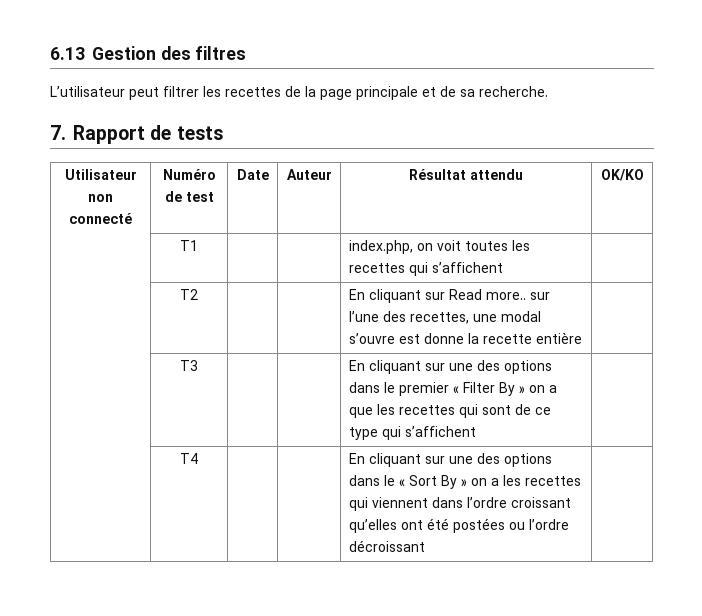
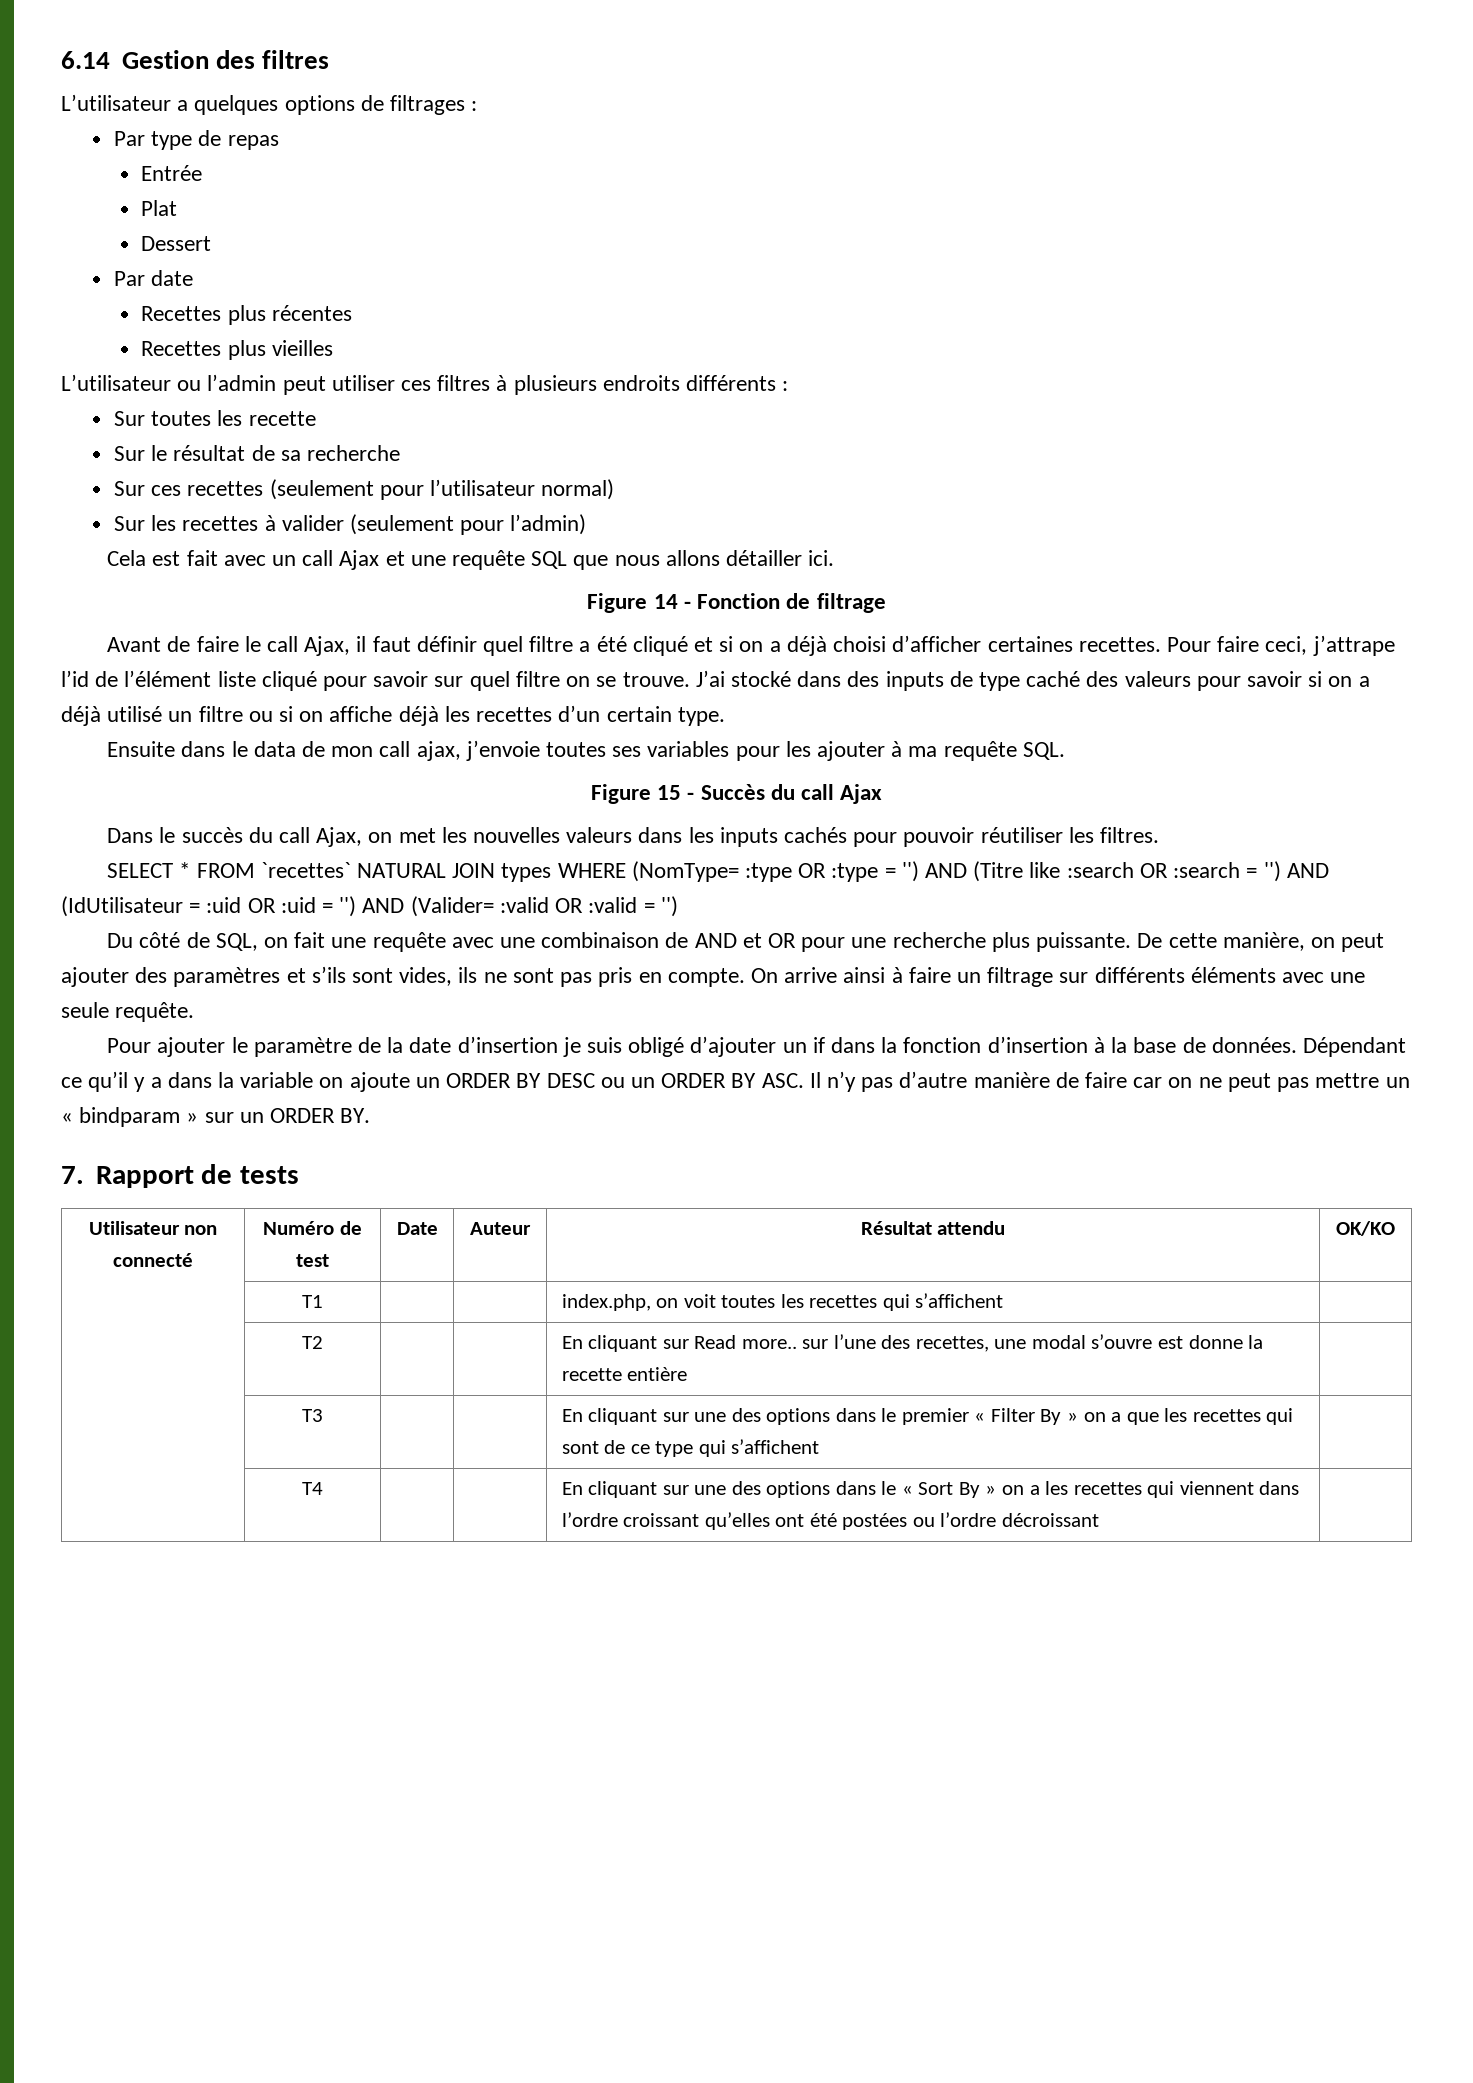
- 6.13 Gestion des filtres
+ 6.14 Gestion des filtres
- L’utilisateur peut filtrer les recettes de la page principale et de sa recherche.
+ L’utilisateur a quelques options de filtrages :
+ Par type de repas
+ Entrée
+ Plat
+ Dessert
+ Par date
+ Recettes plus récentes
+ Recettes plus vieilles
+ L’utilisateur ou l’admin peut utiliser ces filtres à plusieurs endroits différents :
+ Sur toutes les recette
+ Sur le résultat de sa recherche
+ Sur ces recettes (seulement pour l’utilisateur normal)
+ Sur les recettes à valider (seulement pour l’admin)
+ Cela est fait avec un call Ajax et une requête SQL que nous allons détailler ici.
+ Figure 14 - Fonction de filtrage
+ Avant de faire le call Ajax, il faut définir quel filtre a été cliqué et si on a déjà choisi d’afficher certaines recettes. Pour faire ceci, j’attrape l’id de l’élément liste cliqué pour savoir sur quel filtre on se trouve. J’ai stocké dans des inputs de type caché des valeurs pour savoir si on a déjà utilisé un filtre ou si on affiche déjà les recettes d’un certain type.
+ Ensuite dans le data de mon call ajax, j’envoie toutes ses variables pour les ajouter à ma requête SQL.
+ Figure 15 - Succès du call Ajax
+ Dans le succès du call Ajax, on met les nouvelles valeurs dans les inputs cachés pour pouvoir réutiliser les filtres.
+ SELECT * FROM `recettes` NATURAL JOIN types WHERE (NomType= :type OR :type = '') AND (Titre like :search OR :search = '') AND (IdUtilisateur = :uid OR :uid = '') AND (Valider= :valid OR :valid = '')
+ Du côté de SQL, on fait une requête avec une combinaison de AND et OR pour une recherche plus puissante. De cette manière, on peut ajouter des paramètres et s’ils sont vides, ils ne sont pas pris en compte. On arrive ainsi à faire un filtrage sur différents éléments avec une seule requête.
+ Pour ajouter le paramètre de la date d’insertion je suis obligé d’ajouter un if dans la fonction d’insertion à la base de données. Dépendant ce qu’il y a dans la variable on ajoute un ORDER BY DESC ou un ORDER BY ASC. Il n’y pas d’autre manière de faire car on ne peut pas mettre un « bindparam » sur un ORDER BY.

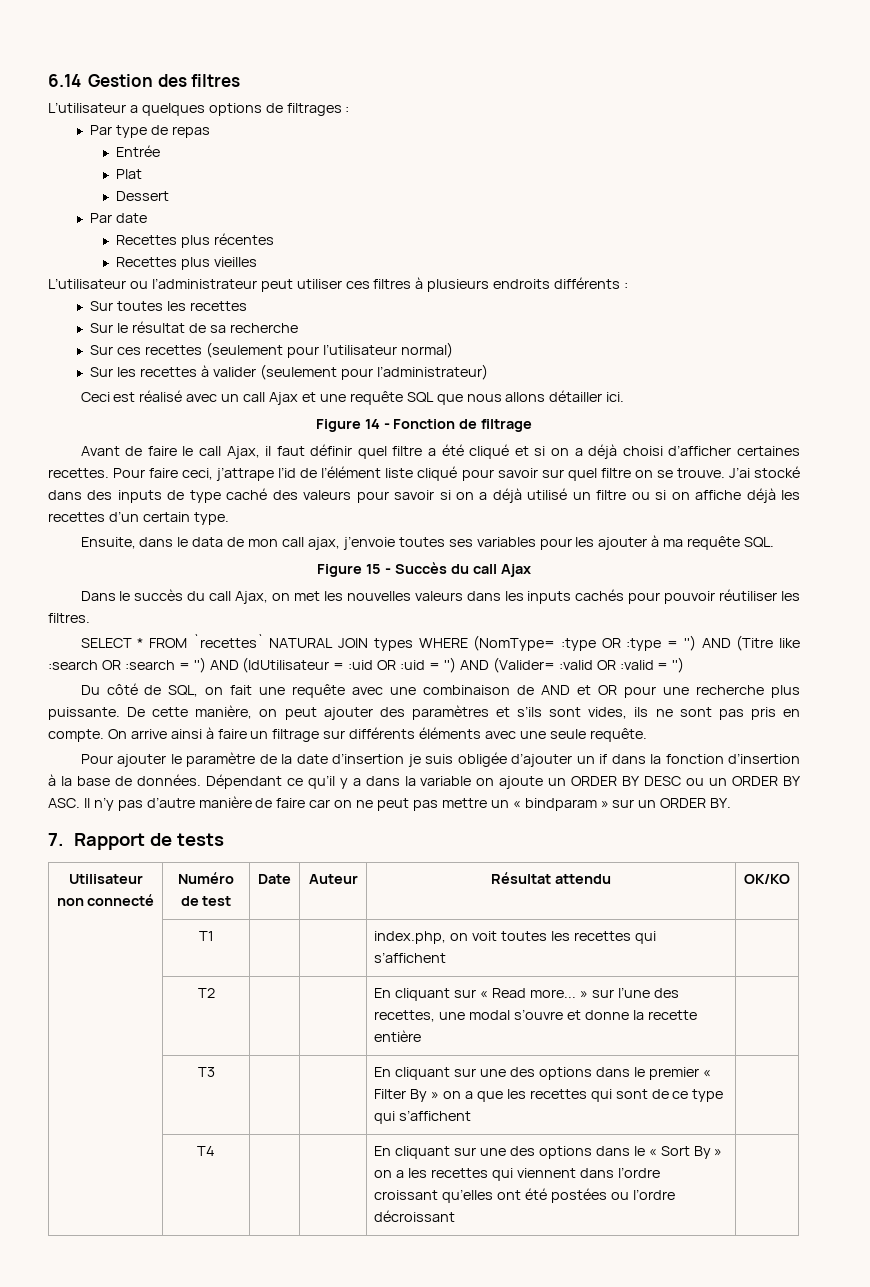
- L’utilisateur ou l’admin peut utiliser ces filtres à plusieurs endroits différents :
+ L’utilisateur ou l’administrateur peut utiliser ces filtres à plusieurs endroits différents :
- Sur toutes les recette
+ Sur toutes les recettes
- Sur les recettes à valider (seulement pour l’admin)
- Cela est fait avec un call Ajax et une requête SQL que nous allons détailler ici.
+ Sur les recettes à valider (seulement pour l’administrateur)
+ Ceci est réalisé avec un call Ajax et une requête SQL que nous allons détailler ici.
- Ensuite dans le data de mon call ajax, j’envoie toutes ses variables pour les ajouter à ma requête SQL.
+ Ensuite, dans le data de mon call ajax, j’envoie toutes ses variables pour les ajouter à ma requête SQL.
- Pour ajouter le paramètre de la date d’insertion je suis obligé d’ajouter un if dans la fonction d’insertion à la base de données.
+ Pour ajouter le paramètre de la date d’insertion je suis obligée d’ajouter un if dans la fonction d’insertion à la base de données.
- | T2 | | | En cliquant sur Read more.. sur l’une des recettes, une modal s’ouvre est donne la recette entière |
+ | T2 | | | En cliquant sur « Read more... » sur l’une des recettes, une modal s’ouvre et donne la recette entière |

